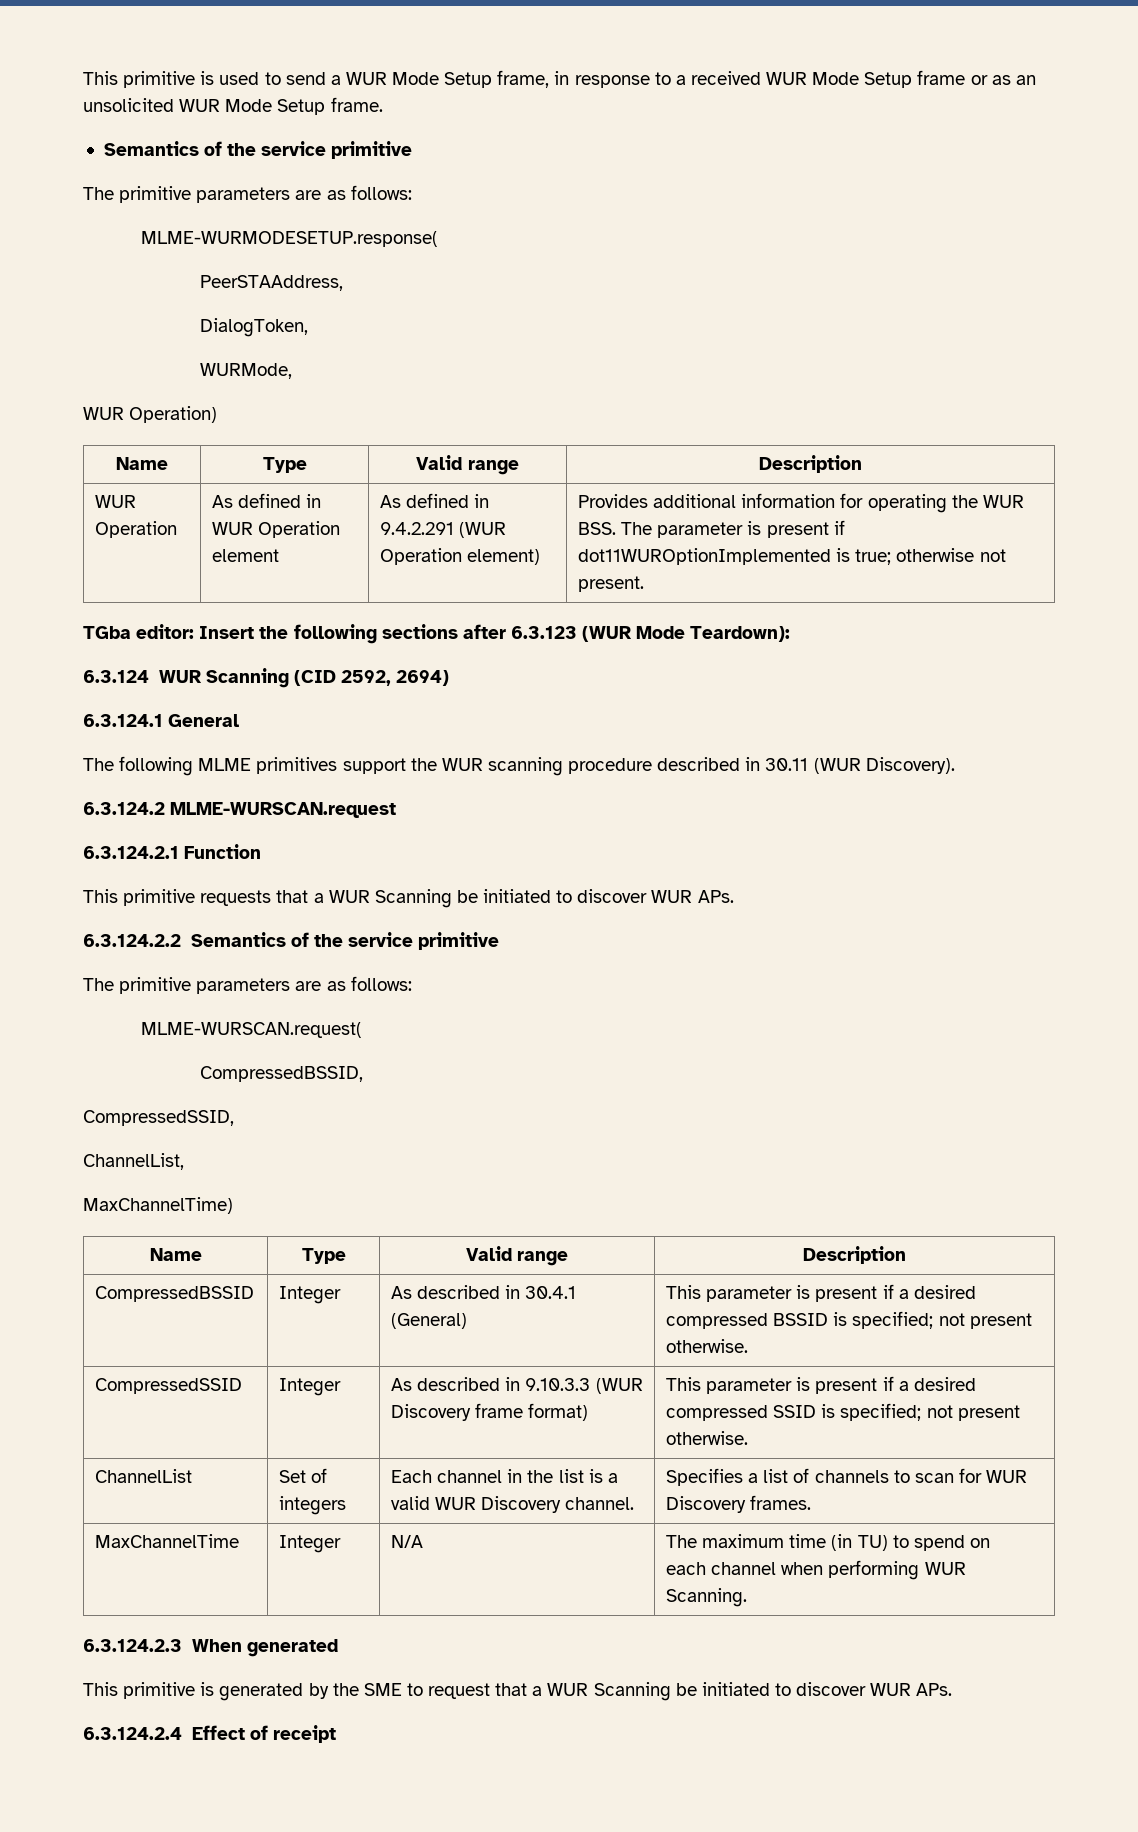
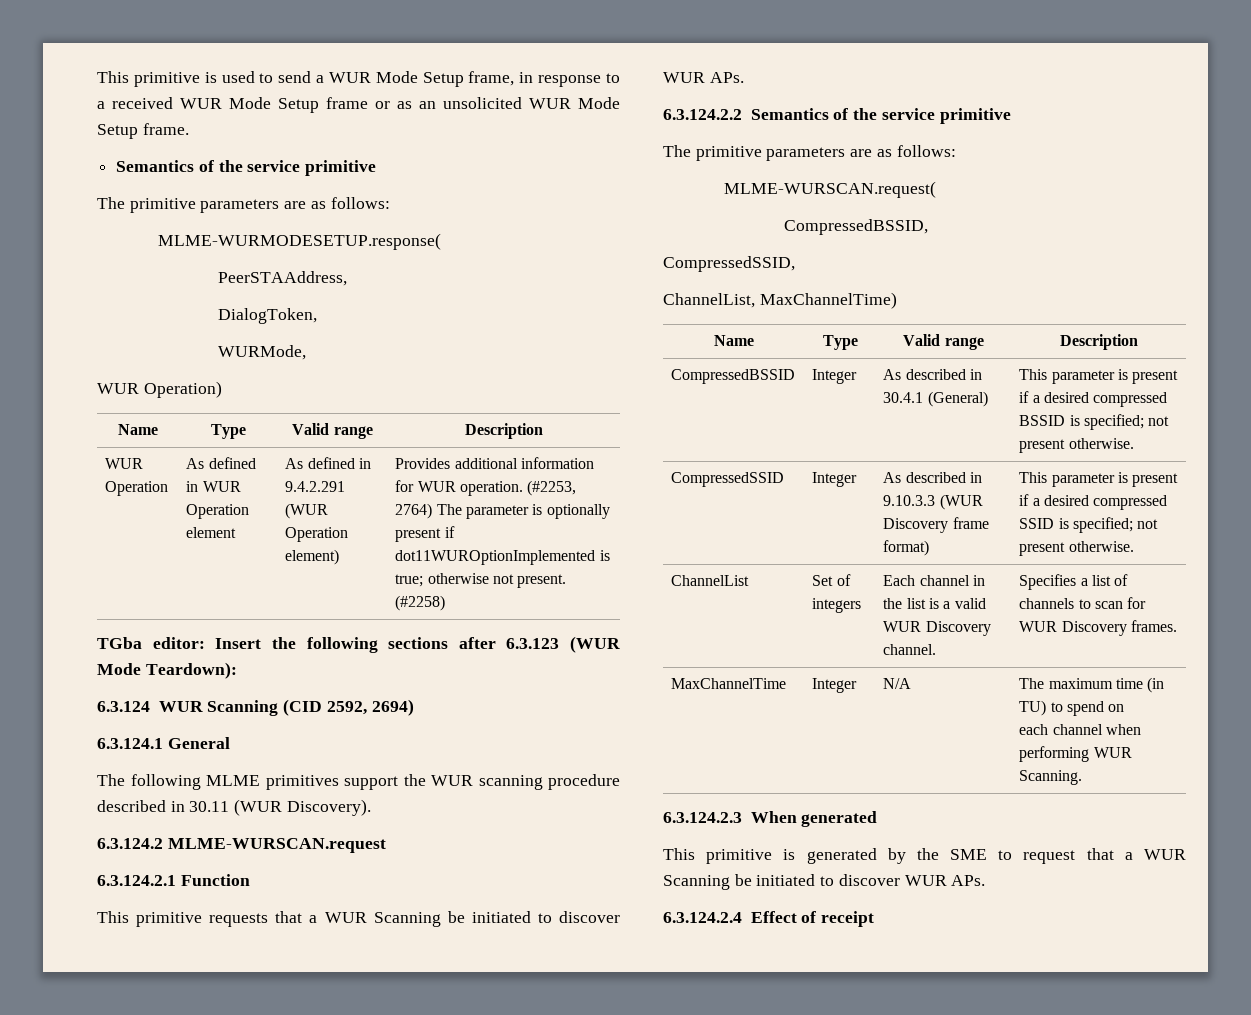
- WUR Operation | As defined in WUR Operation element | As defined in 9.4.2.291 (WUR Operation element) | Provides additional information for operating the WUR BSS. The parameter is present if dot11WUROptionImplemented is true; otherwise not present.
+ WUR Operation | As defined in WUR Operation element | As defined in 9.4.2.291 (WUR Operation element) | Provides additional information for WUR operation. (#2253, 2764) The parameter is optionally present if dot11WUROptionImplemented is true; otherwise not present. (#2258)
- ChannelList,
- MaxChannelTime)
+ ChannelList, MaxChannelTime)

